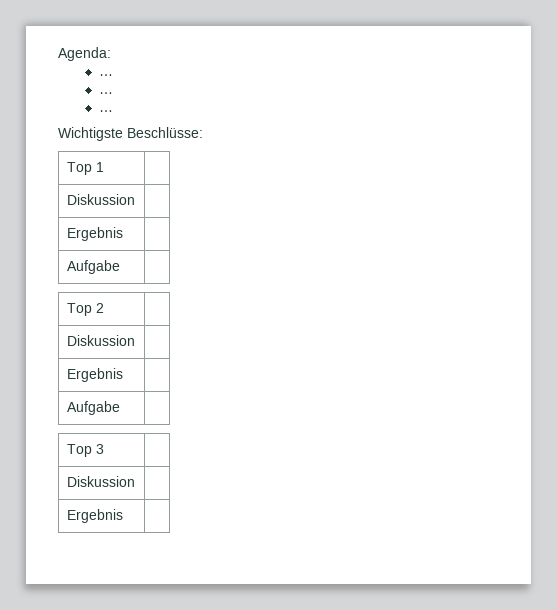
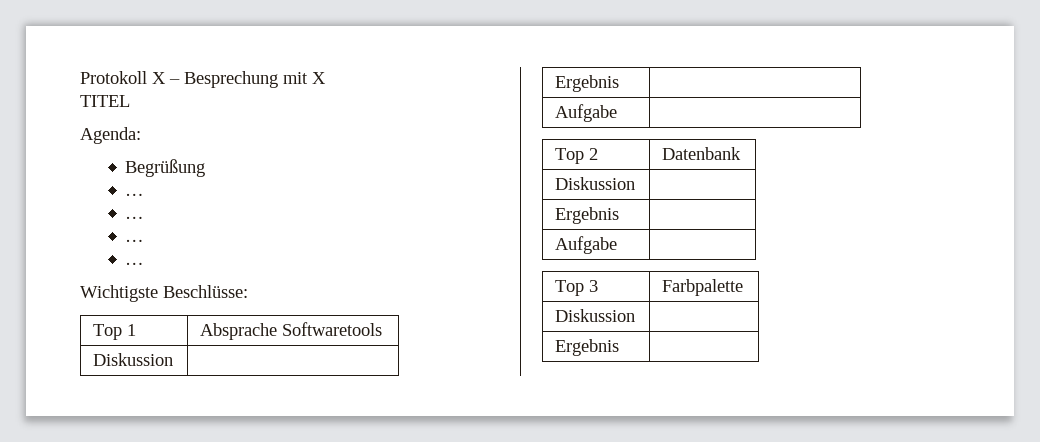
+ Protokoll X – Besprechung mit X
+ TITEL
+ Begrüßung
+ …
- Top 1 |
+ Top 1 | Absprache Softwaretools
- Top 2 |
+ Top 2 | Datenbank
- Top 3 |
+ Top 3 | Farbpalette

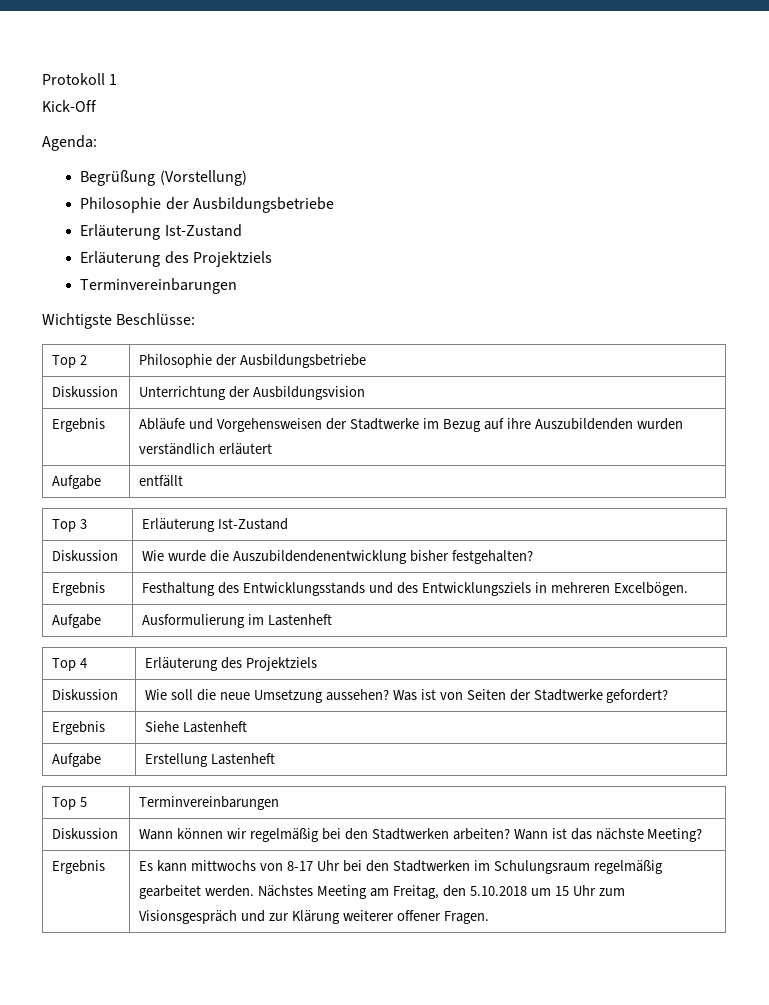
- Protokoll X – Besprechung mit X
- TITEL
+ Protokoll 1
+ Kick-Off
  Agenda:
- Begrüßung
- …
- …
- …
- …
+ Begrüßung (Vorstellung)
+ Philosophie der Ausbildungsbetriebe
+ Erläuterung Ist-Zustand
+ Erläuterung des Projektziels
+ Terminvereinbarungen
  Wichtigste Beschlüsse:
- Top 1 | Absprache Softwaretools
- Diskussion |
- Ergebnis |
- Aufgabe |
- Top 2 | Datenbank
- Diskussion |
- Ergebnis |
- Aufgabe |
+ Top 2 | Philosophie der Ausbildungsbetriebe
+ Diskussion | Unterrichtung der Ausbildungsvision
+ Ergebnis | Abläufe und Vorgehensweisen der Stadtwerke im Bezug auf ihre Auszubildenden wurden verständlich erläutert
+ Aufgabe | entfällt
- Top 3 | Farbpalette
- Diskussion |
- Ergebnis |
+ Top 3 | Erläuterung Ist-Zustand
+ Diskussion | Wie wurde die Auszubildendenentwicklung bisher festgehalten?
+ Ergebnis | Festhaltung des Entwicklungsstands und des Entwicklungsziels in mehreren Excelbögen.
+ Aufgabe | Ausformulierung im Lastenheft
+ Top 4 | Erläuterung des Projektziels
+ Diskussion | Wie soll die neue Umsetzung aussehen? Was ist von Seiten der Stadtwerke gefordert?
+ Ergebnis | Siehe Lastenheft
+ Aufgabe | Erstellung Lastenheft
+ Top 5 | Terminvereinbarungen
+ Diskussion | Wann können wir regelmäßig bei den Stadtwerken arbeiten? Wann ist das nächste Meeting?
+ Ergebnis | Es kann mittwochs von 8-17 Uhr bei den Stadtwerken im Schulungsraum regelmäßig gearbeitet werden. Nächstes Meeting am Freitag, den 5.10.2018 um 15 Uhr zum Visionsgespräch und zur Klärung weiterer offener Fragen.

